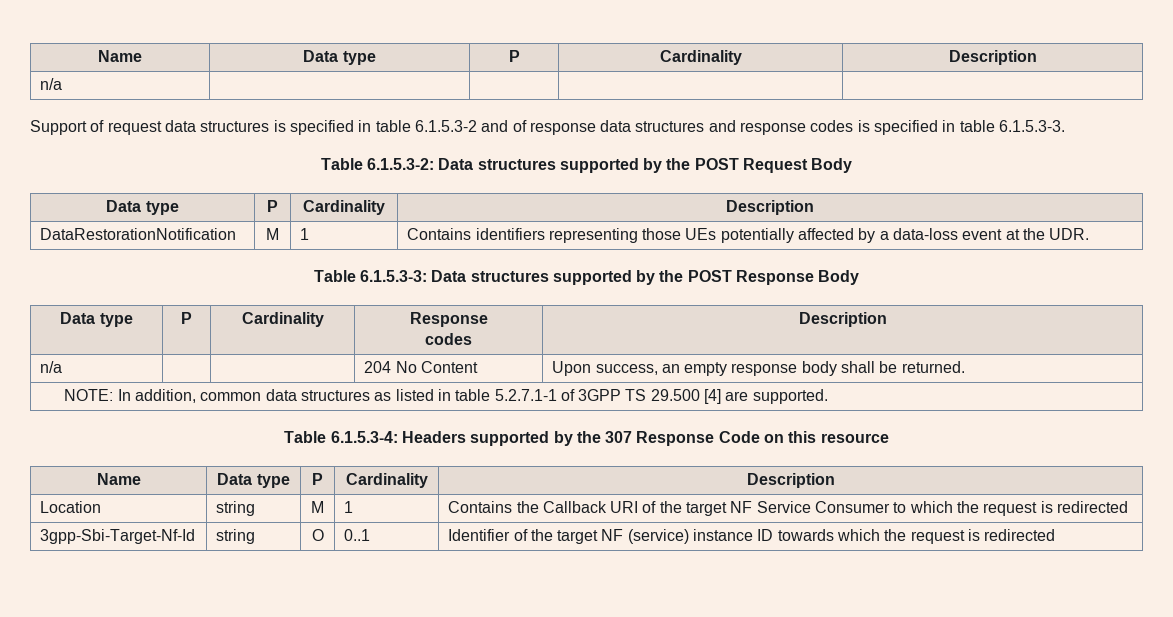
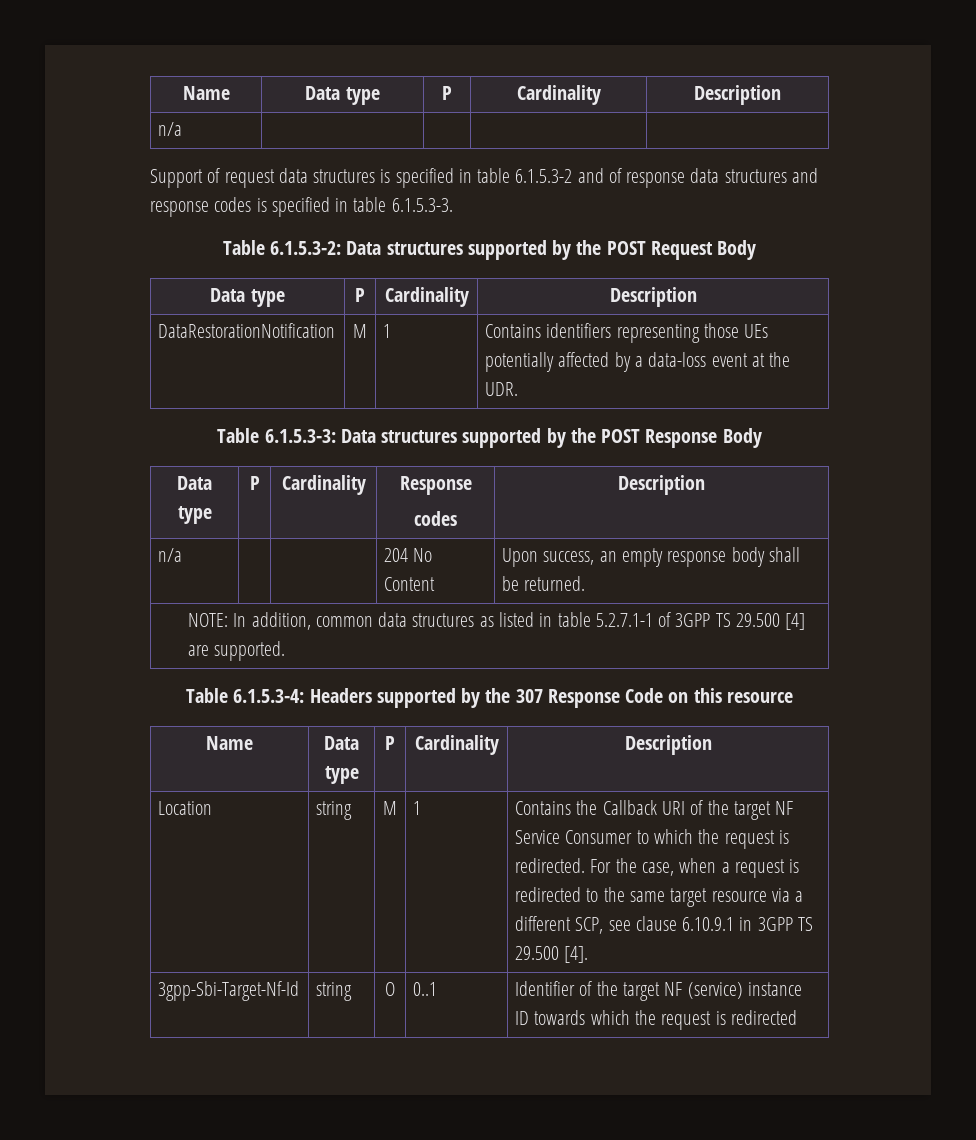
- Contains the Callback URI of the target NF Service Consumer to which the request is redirected
+ Contains the Callback URI of the target NF Service Consumer to which the request is redirected. For the case, when a request is redirected to the same target resource via a different SCP, see clause 6.10.9.1 in 3GPP TS 29.500 [4].

